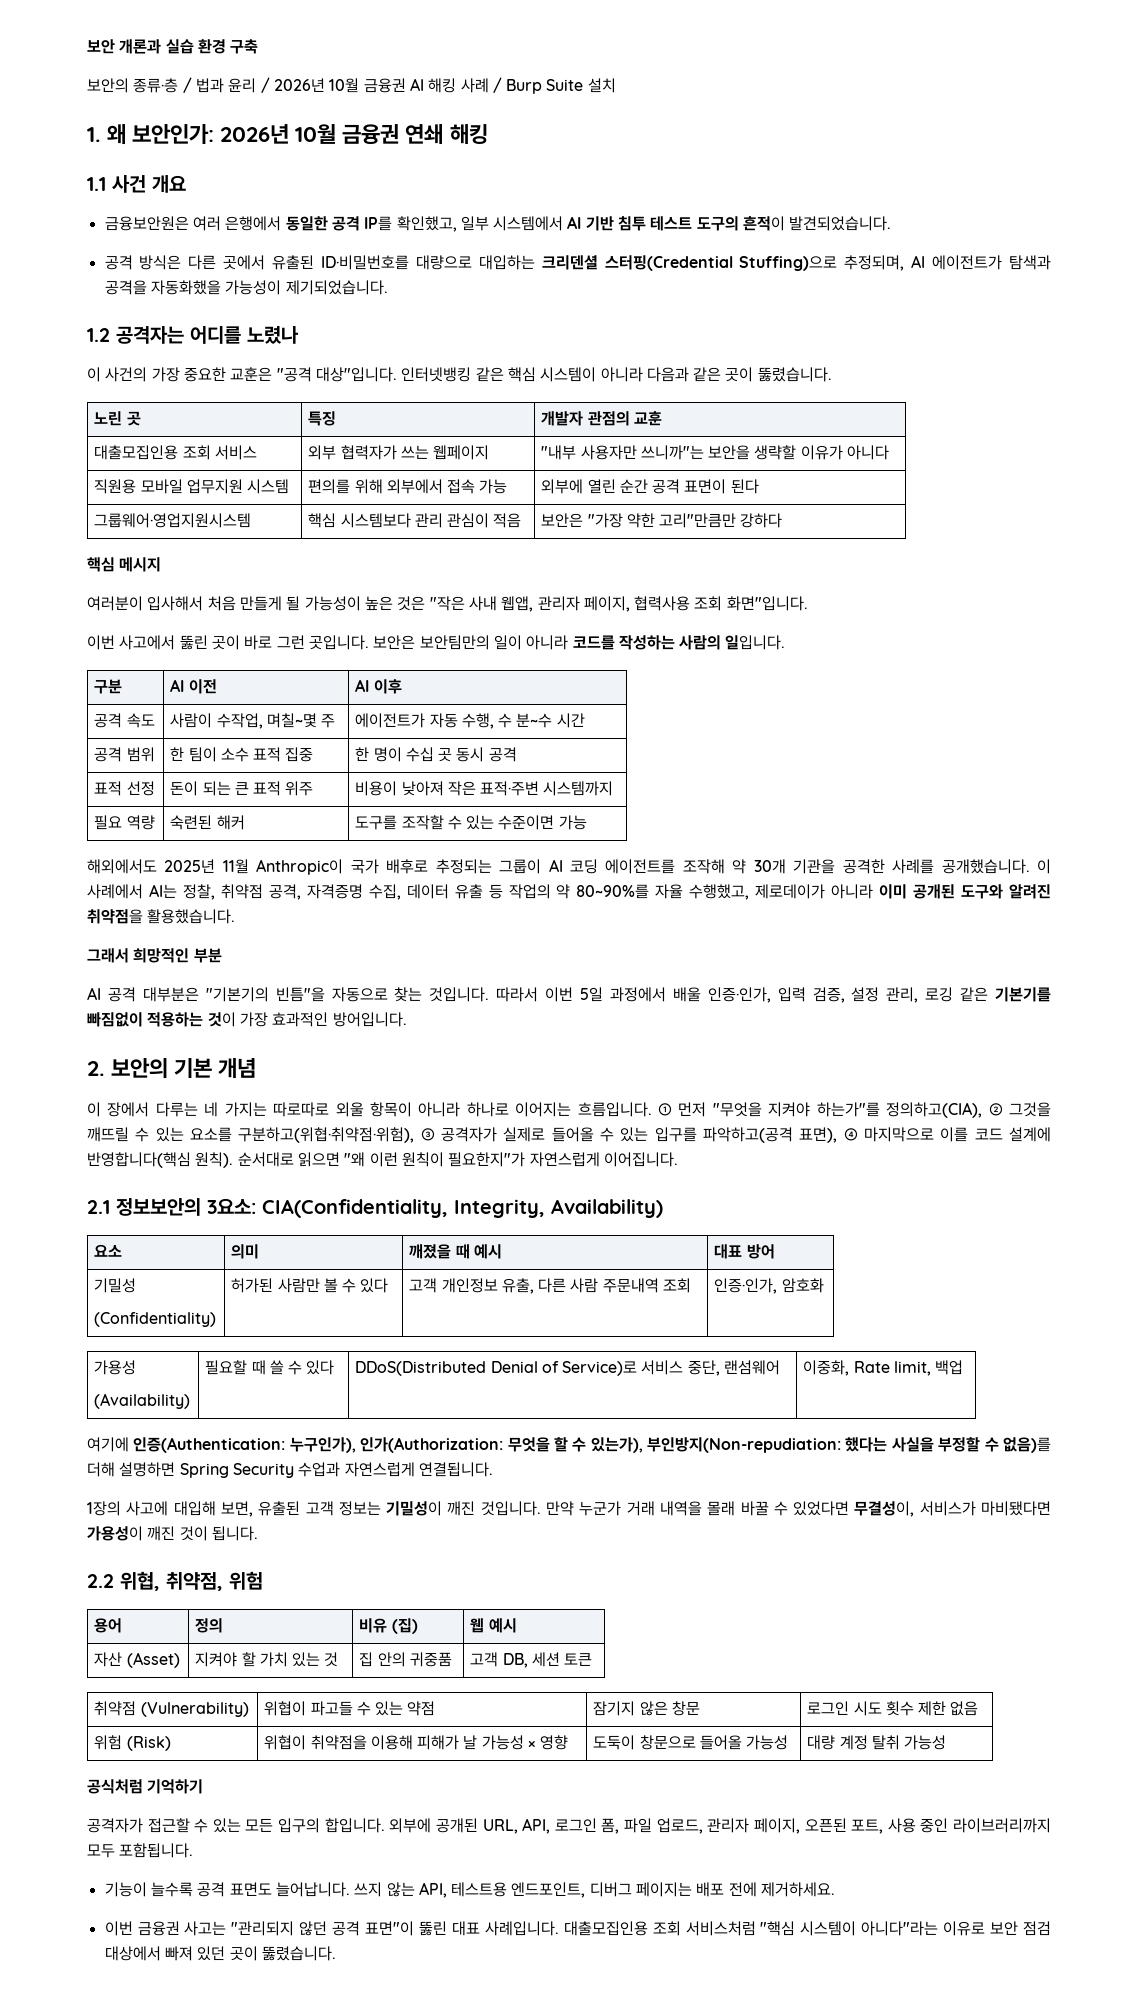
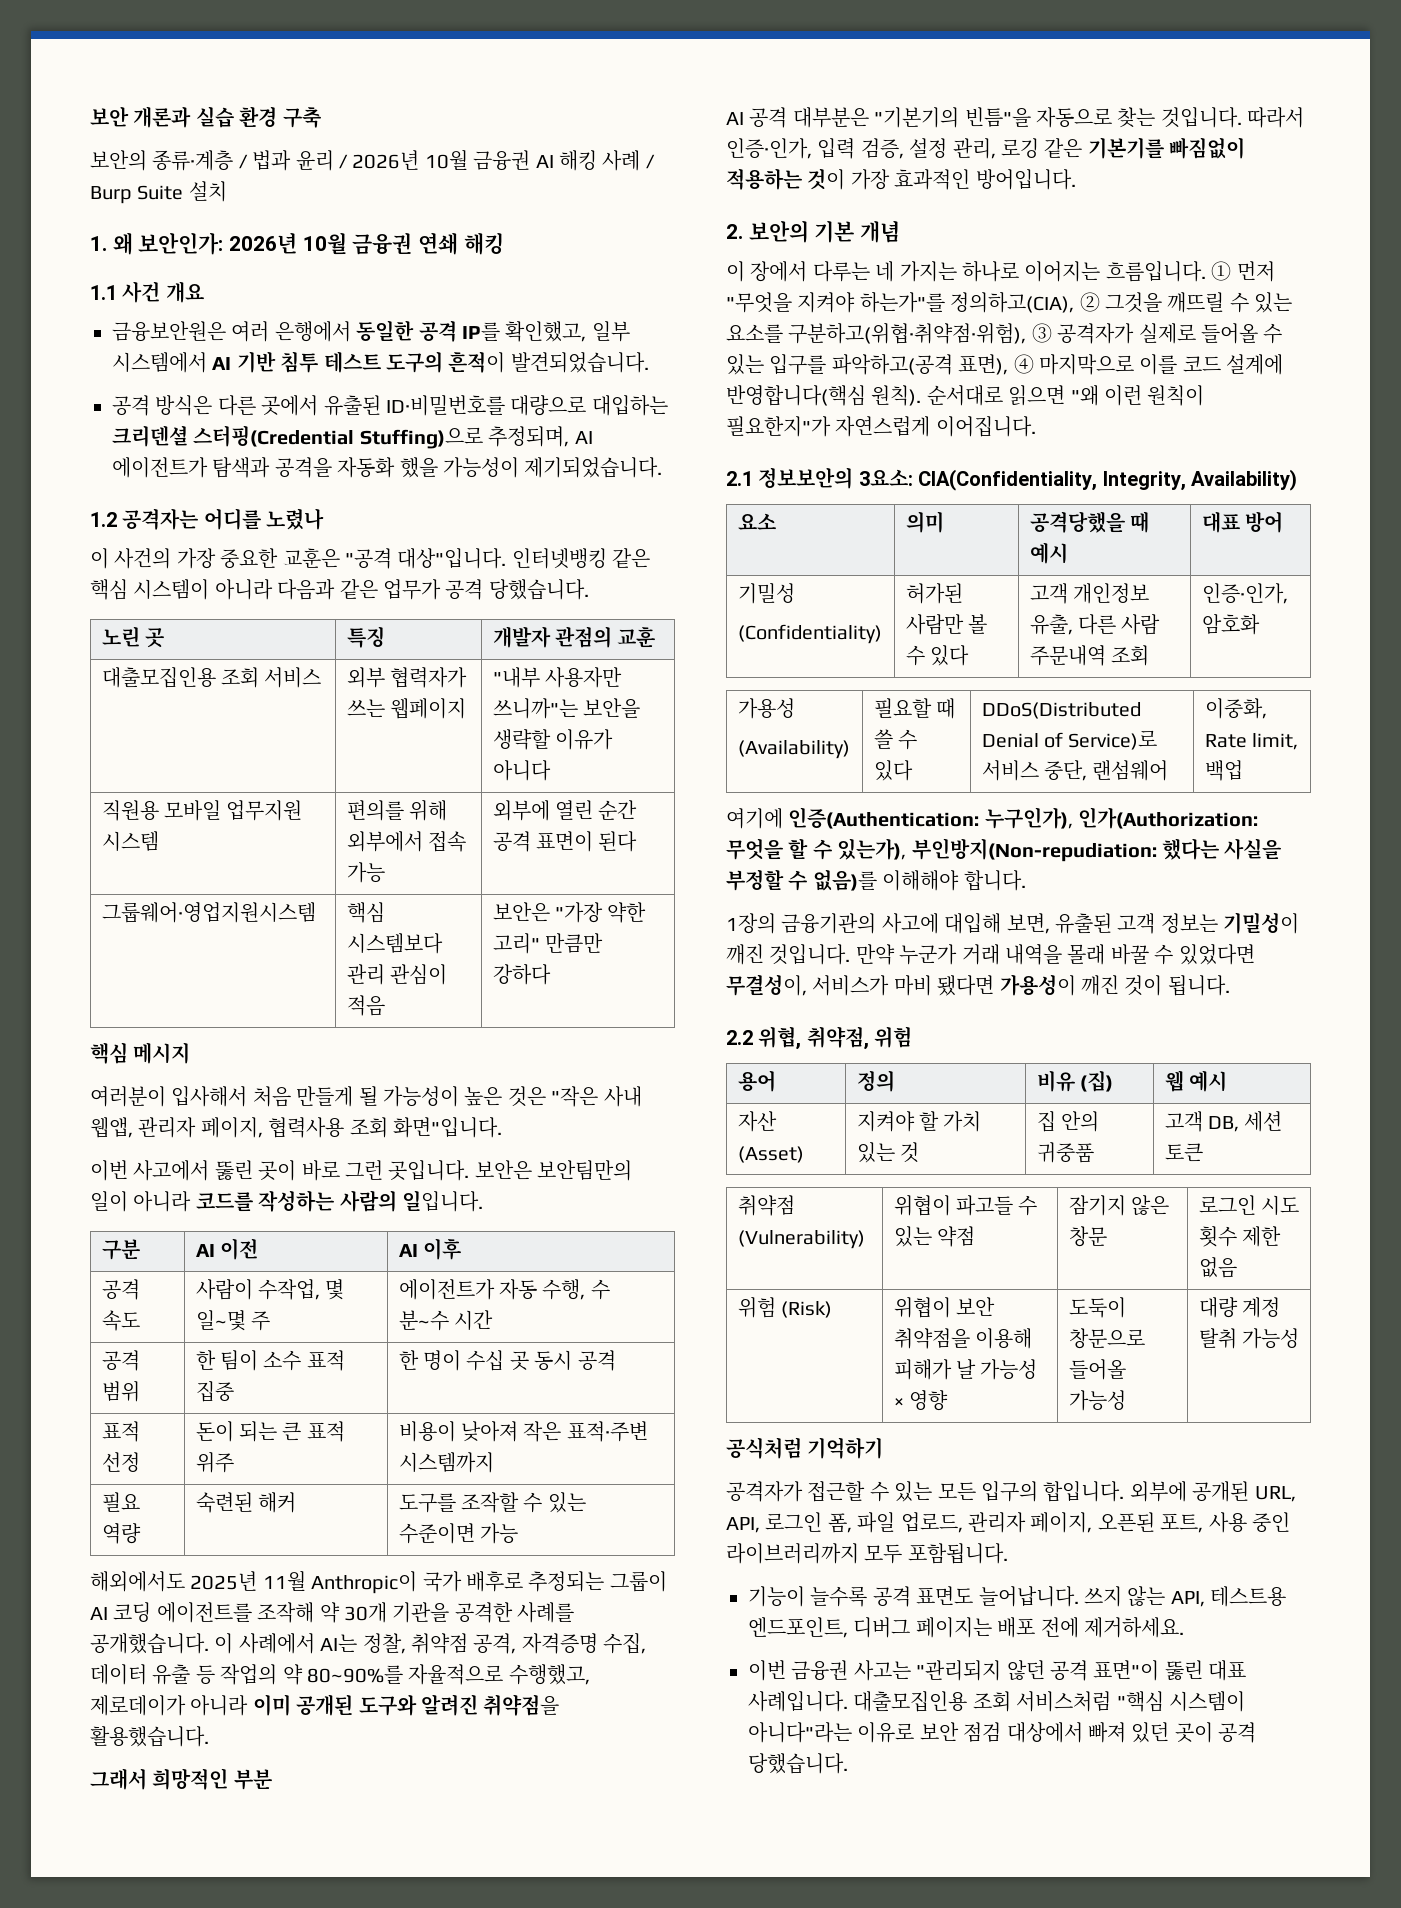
- 보안의 종류·층 / 법과 윤리 / 2026년 10월 금융권 AI 해킹 사례 / Burp Suite 설치
+ 보안의 종류·계층 / 법과 윤리 / 2026년 10월 금융권 AI 해킹 사례 / Burp Suite 설치
- 공격 방식은 다른 곳에서 유출된 ID·비밀번호를 대량으로 대입하는 크리덴셜 스터핑(Credential Stuffing)으로 추정되며, AI 에이전트가 탐색과 공격을 자동화했을 가능성이 제기되었습니다.
+ 공격 방식은 다른 곳에서 유출된 ID·비밀번호를 대량으로 대입하는 크리덴셜 스터핑(Credential Stuffing)으로 추정되며, AI 에이전트가 탐색과 공격을 자동화 했을 가능성이 제기되었습니다.
- 인터넷뱅킹 같은 핵심 시스템이 아니라 다음과 같은 곳이 뚫렸습니다.
+ 인터넷뱅킹 같은 핵심 시스템이 아니라 다음과 같은 업무가 공격 당했습니다.
- 그룹웨어·영업지원시스템 | 핵심 시스템보다 관리 관심이 적음 | 보안은 "가장 약한 고리"만큼만 강하다
+ 그룹웨어·영업지원시스템 | 핵심 시스템보다 관리 관심이 적음 | 보안은 "가장 약한 고리" 만큼만 강하다
- 공격 속도 | 사람이 수작업, 며칠~몇 주 | 에이전트가 자동 수행, 수 분~수 시간
+ 공격 속도 | 사람이 수작업, 몇 일~몇 주 | 에이전트가 자동 수행, 수 분~수 시간
- 이 사례에서 AI는 정찰, 취약점 공격, 자격증명 수집, 데이터 유출 등 작업의 약 80~90%를 자율 수행했고, 제로데이가 아니라 이미 공개된 도구와 알려진 취약점을 활용했습니다.
+ 이 사례에서 AI는 정찰, 취약점 공격, 자격증명 수집, 데이터 유출 등 작업의 약 80~90%를 자율적으로 수행했고, 제로데이가 아니라 이미 공개된 도구와 알려진 취약점을 활용했습니다.
- 따라서 이번 5일 과정에서 배울 인증·인가, 입력 검증, 설정 관리, 로깅 같은 기본기를 빠짐없이 적용하는 것이 가장 효과적인 방어입니다.
+ 따라서 인증·인가, 입력 검증, 설정 관리, 로깅 같은 기본기를 빠짐없이 적용하는 것이 가장 효과적인 방어입니다.
- 이 장에서 다루는 네 가지는 따로따로 외울 항목이 아니라 하나로 이어지는 흐름입니다.
+ 이 장에서 다루는 네 가지는 하나로 이어지는 흐름입니다.
- 요소 | 의미 | 깨졌을 때 예시 | 대표 방어
+ 요소 | 의미 | 공격당했을 때 예시 | 대표 방어
- 여기에 인증(Authentication: 누구인가), 인가(Authorization: 무엇을 할 수 있는가), 부인방지(Non-repudiation: 했다는 사실을 부정할 수 없음)를 더해 설명하면 Spring Security 수업과 자연스럽게 연결됩니다.
+ 여기에 인증(Authentication: 누구인가), 인가(Authorization: 무엇을 할 수 있는가), 부인방지(Non-repudiation: 했다는 사실을 부정할 수 없음)를 이해해야 합니다.
- 1장의 사고에 대입해 보면, 유출된 고객 정보는 기밀성이 깨진 것입니다.
+ 1장의 금융기관의 사고에 대입해 보면, 유출된 고객 정보는 기밀성이 깨진 것입니다.
- 만약 누군가 거래 내역을 몰래 바꿀 수 있었다면 무결성이, 서비스가 마비됐다면 가용성이 깨진 것이 됩니다.
+ 만약 누군가 거래 내역을 몰래 바꿀 수 있었다면 무결성이, 서비스가 마비 됐다면 가용성이 깨진 것이 됩니다.
- 위험 (Risk) | 위협이 취약점을 이용해 피해가 날 가능성 × 영향 | 도둑이 창문으로 들어올 가능성 | 대량 계정 탈취 가능성
+ 위험 (Risk) | 위협이 보안 취약점을 이용해 피해가 날 가능성 × 영향 | 도둑이 창문으로 들어올 가능성 | 대량 계정 탈취 가능성
- 대출모집인용 조회 서비스처럼 "핵심 시스템이 아니다"라는 이유로 보안 점검 대상에서 빠져 있던 곳이 뚫렸습니다.
+ 대출모집인용 조회 서비스처럼 "핵심 시스템이 아니다"라는 이유로 보안 점검 대상에서 빠져 있던 곳이 공격 당했습니다.

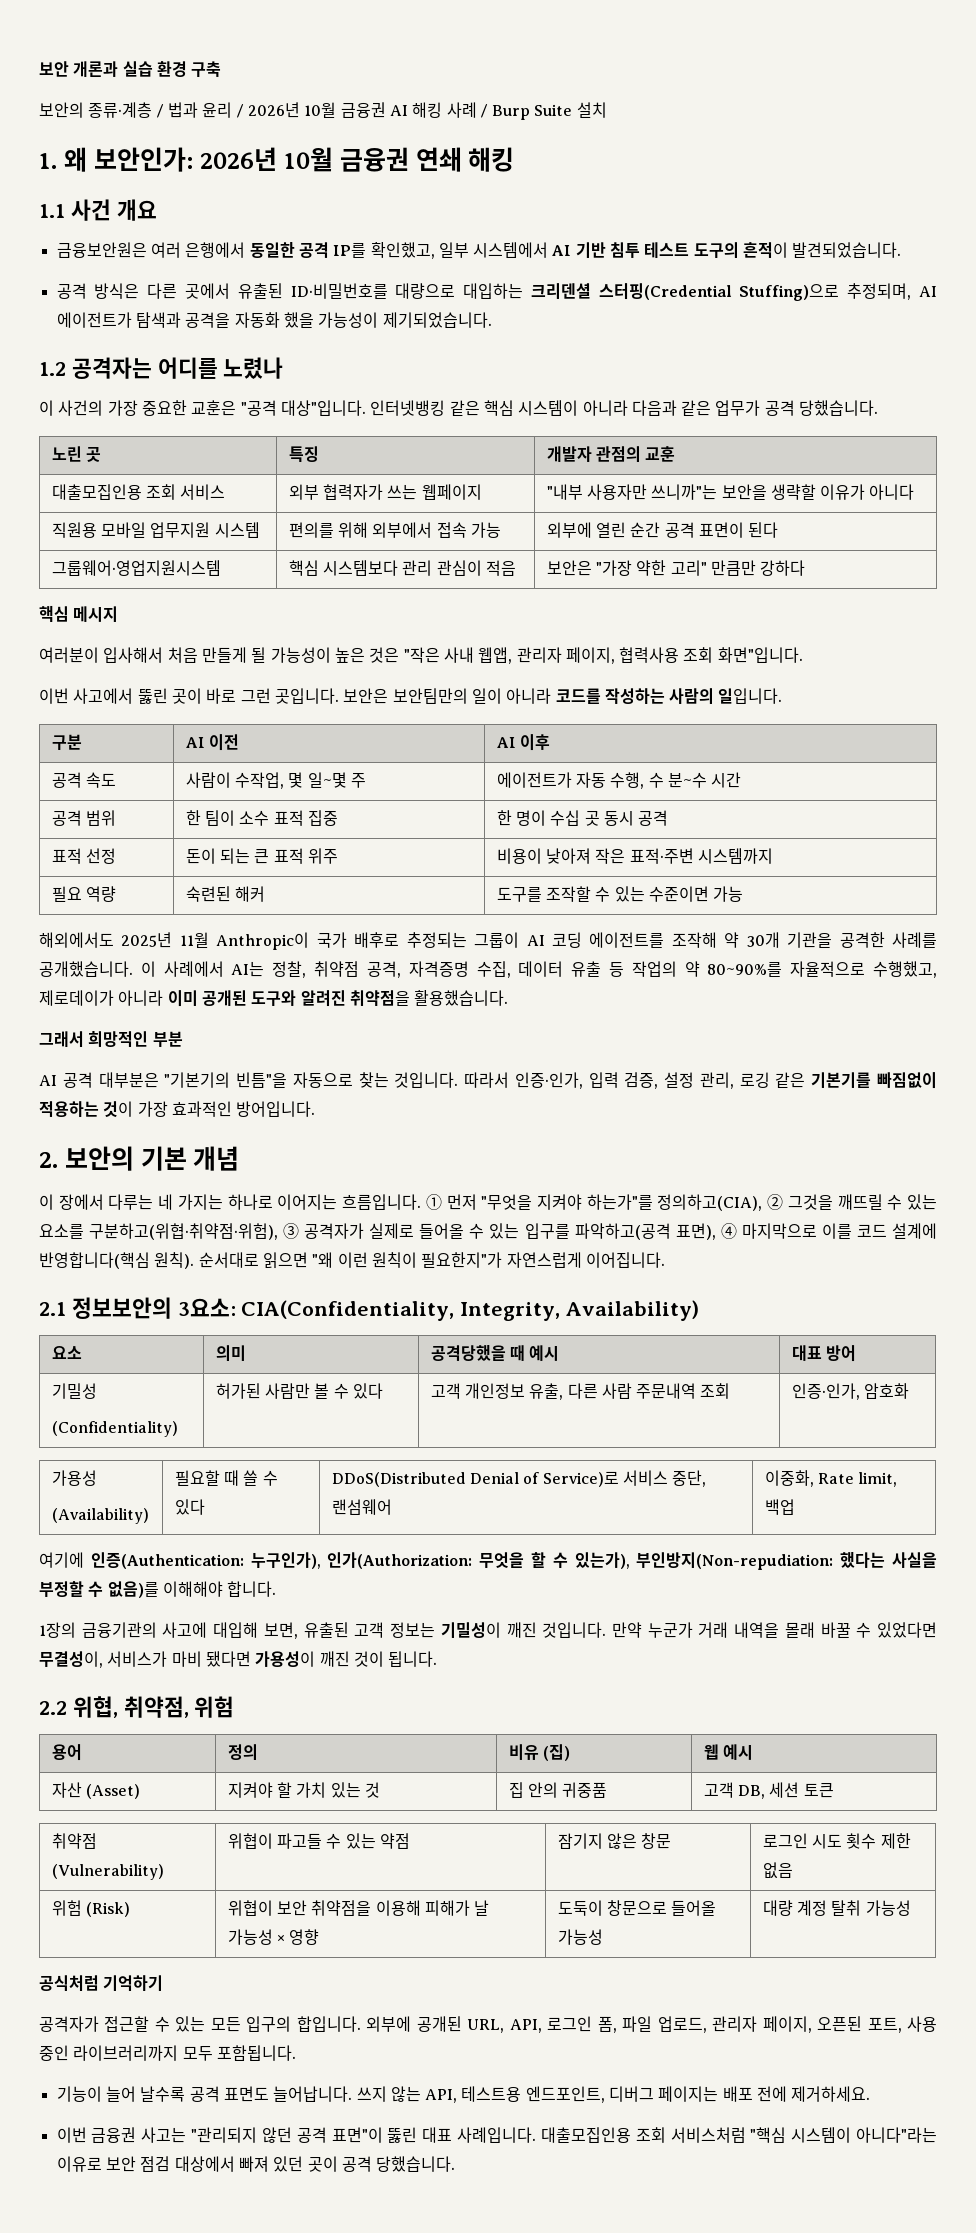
- 기능이 늘수록 공격 표면도 늘어납니다.
+ 기능이 늘어 날수록 공격 표면도 늘어납니다.

